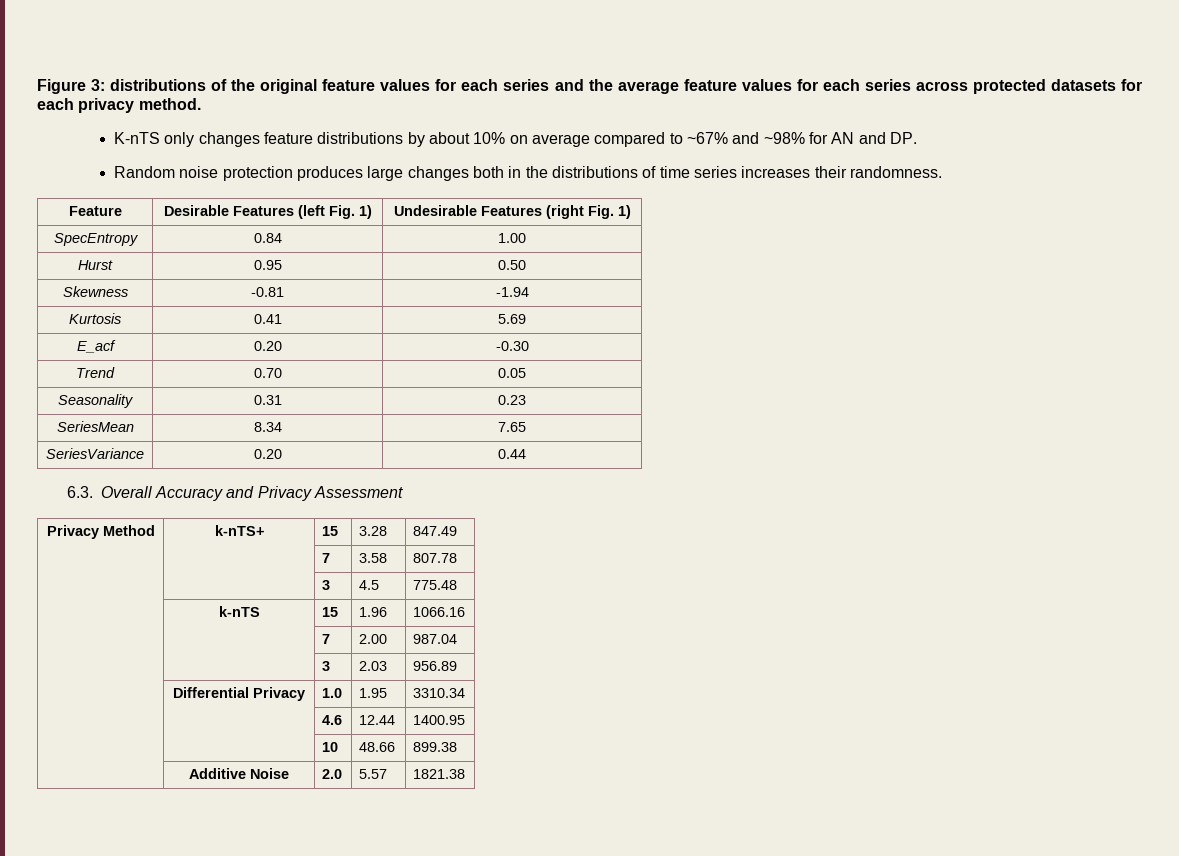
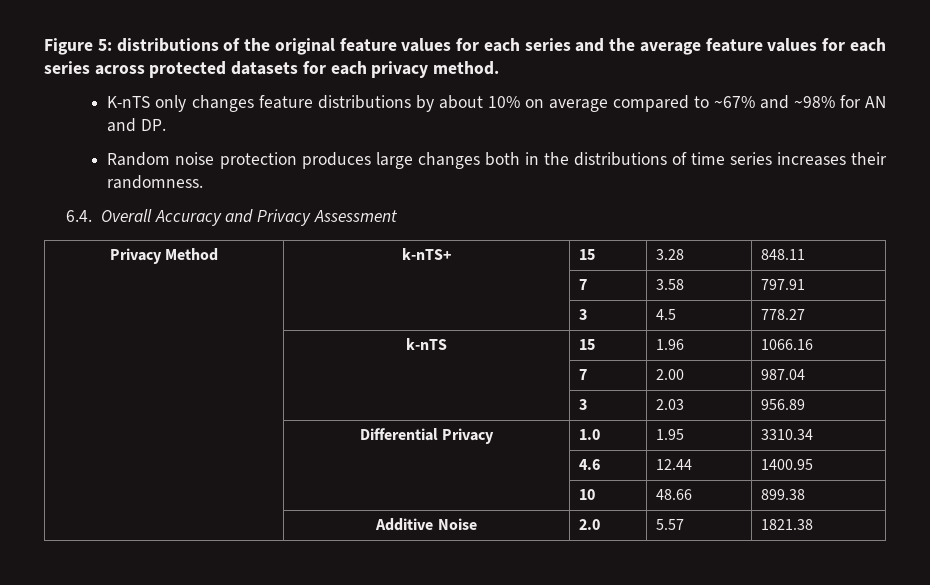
- Figure 3: distributions of the original feature values for each series and the average feature values for each series across protected datasets for each privacy method.
+ Figure 5: distributions of the original feature values for each series and the average feature values for each series across protected datasets for each privacy method.
- Feature | Desirable Features (left Fig. 1) | Undesirable Features (right Fig. 1)
- SpecEntropy | 0.84 | 1.00
- Hurst | 0.95 | 0.50
- Skewness | -0.81 | -1.94
- Kurtosis | 0.41 | 5.69
- E_acf | 0.20 | -0.30
- Trend | 0.70 | 0.05
- Seasonality | 0.31 | 0.23
- SeriesMean | 8.34 | 7.65
- SeriesVariance | 0.20 | 0.44
- 6.3. Overall Accuracy and Privacy Assessment
+ 6.4. Overall Accuracy and Privacy Assessment
- Privacy Method | k-nTS+ | 15 | 3.28 | 847.49
+ Privacy Method | k-nTS+ | 15 | 3.28 | 848.11
- | | 7 | 3.58 | 807.78
+ | | 7 | 3.58 | 797.91
- | | 3 | 4.5 | 775.48
+ | | 3 | 4.5 | 778.27

